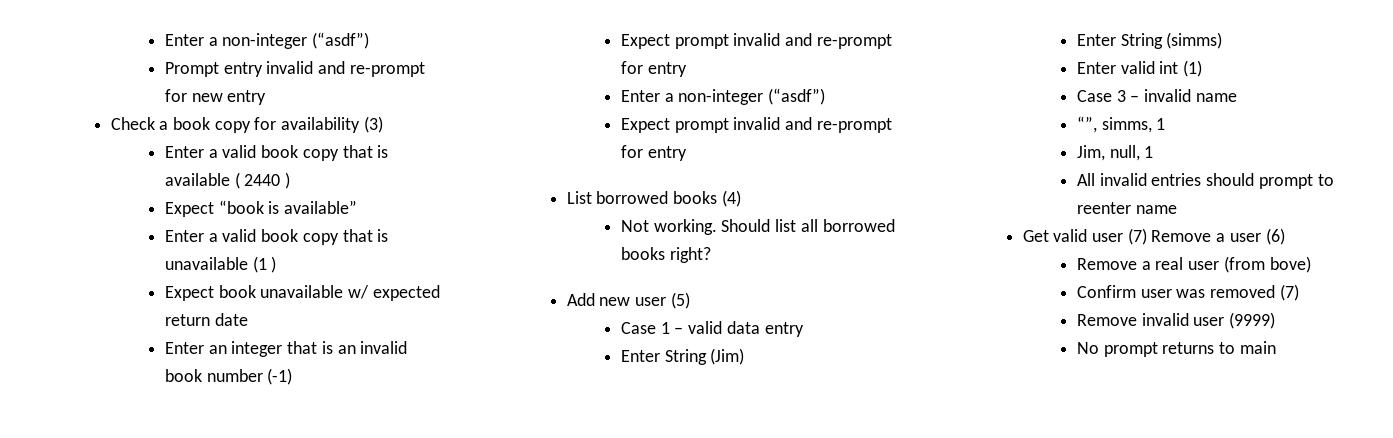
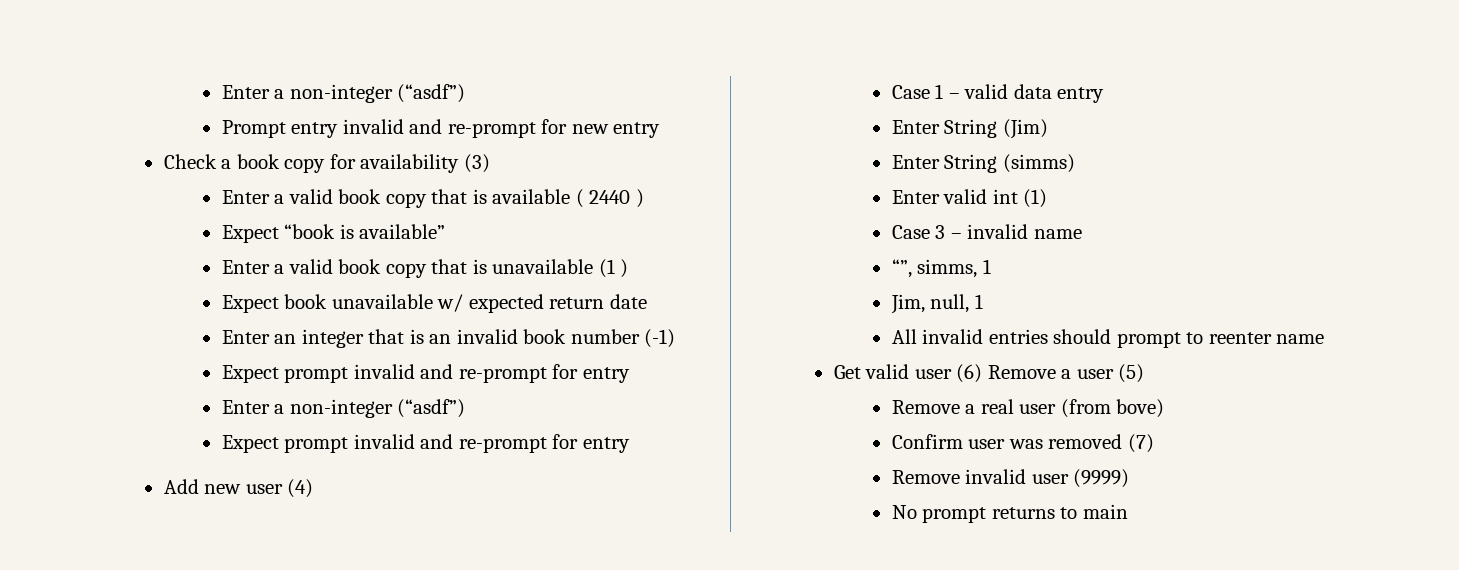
- List borrowed books (4)
- Not working. Should list all borrowed books right?
- Add new user (5)
+ Add new user (4)
- Get valid user (7) Remove a user (6)
+ Get valid user (6) Remove a user (5)

